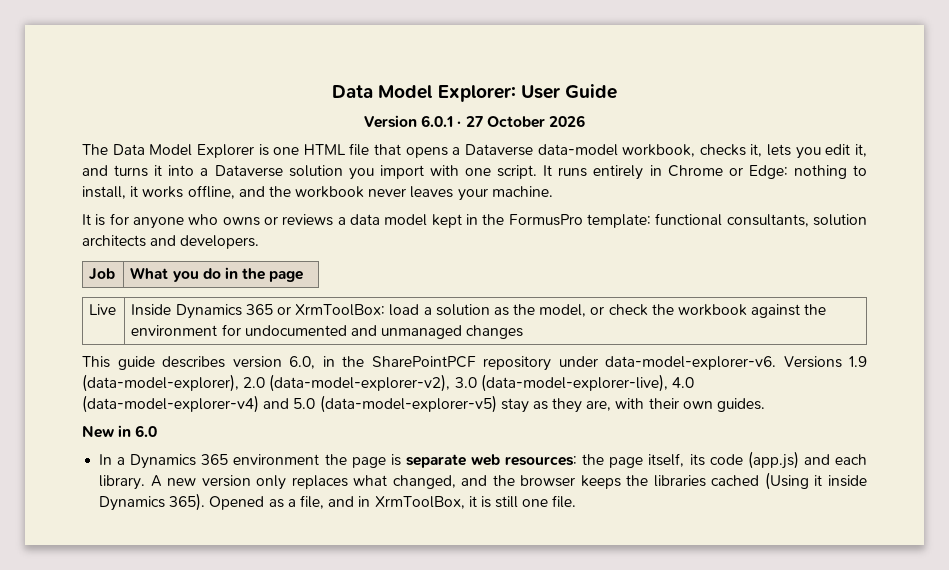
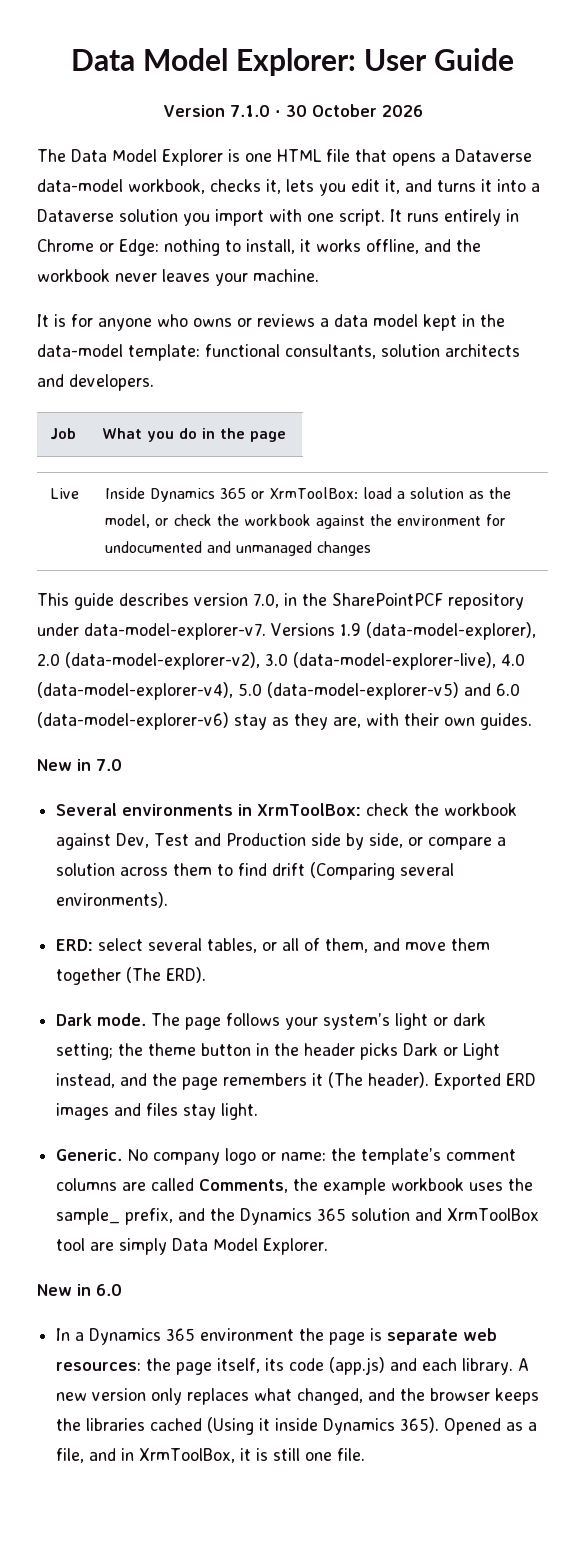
- Version 6.0.1 · 27 October 2026
+ Version 7.1.0 · 30 October 2026
- It is for anyone who owns or reviews a data model kept in the FormusPro template: functional consultants, solution architects and developers.
+ It is for anyone who owns or reviews a data model kept in the data-model template: functional consultants, solution architects and developers.
- This guide describes version 6.0, in the SharePointPCF repository under data-model-explorer-v6.
+ This guide describes version 7.0, in the SharePointPCF repository under data-model-explorer-v7.
- Versions 1.9 (data-model-explorer), 2.0 (data-model-explorer-v2), 3.0 (data-model-explorer-live), 4.0 (data-model-explorer-v4) and 5.0 (data-model-explorer-v5) stay as they are, with their own guides.
+ Versions 1.9 (data-model-explorer), 2.0 (data-model-explorer-v2), 3.0 (data-model-explorer-live), 4.0 (data-model-explorer-v4), 5.0 (data-model-explorer-v5) and 6.0 (data-model-explorer-v6) stay as they are, with their own guides.
+ New in 7.0
+ Several environments in XrmToolBox: check the workbook against Dev, Test and Production side by side, or compare a solution across them to find drift (Comparing several environments).
+ ERD: select several tables, or all of them, and move them together (The ERD).
+ Dark mode. The page follows your system’s light or dark setting; the theme button in the header picks Dark or Light instead, and the page remembers it (The header). Exported ERD images and files stay light.
+ Generic. No company logo or name: the template’s comment columns are called Comments, the example workbook uses the sample_ prefix, and the Dynamics 365 solution and XrmToolBox tool are simply Data Model Explorer.

